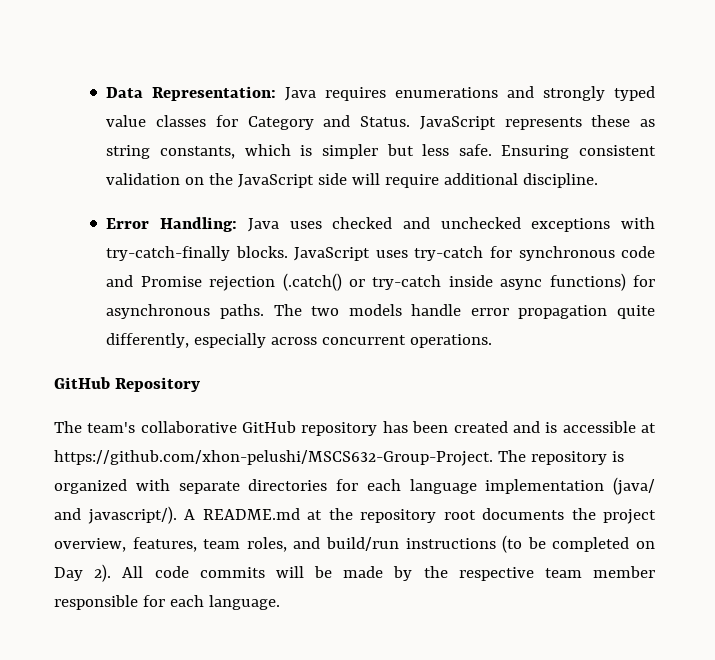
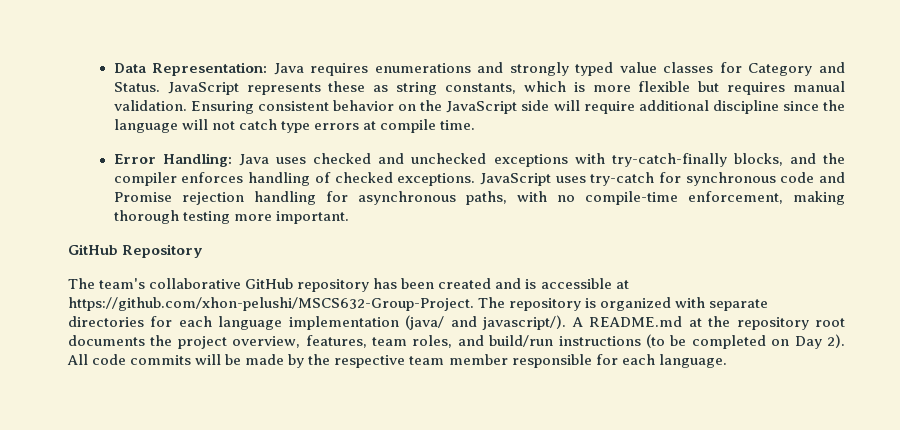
- JavaScript represents these as string constants, which is simpler but less safe.
+ JavaScript represents these as string constants, which is more flexible but requires manual validation.
- Ensuring consistent validation on the JavaScript side will require additional discipline.
+ Ensuring consistent behavior on the JavaScript side will require additional discipline since the language will not catch type errors at compile time.
- Error Handling: Java uses checked and unchecked exceptions with try-catch-finally blocks.
+ Error Handling: Java uses checked and unchecked exceptions with try-catch-finally blocks, and the compiler enforces handling of checked exceptions.
- JavaScript uses try-catch for synchronous code and Promise rejection (.catch() or try-catch inside async functions) for asynchronous paths. The two models handle error propagation quite differently, especially across concurrent operations.
+ JavaScript uses try-catch for synchronous code and Promise rejection handling for asynchronous paths, with no compile-time enforcement, making thorough testing more important.

